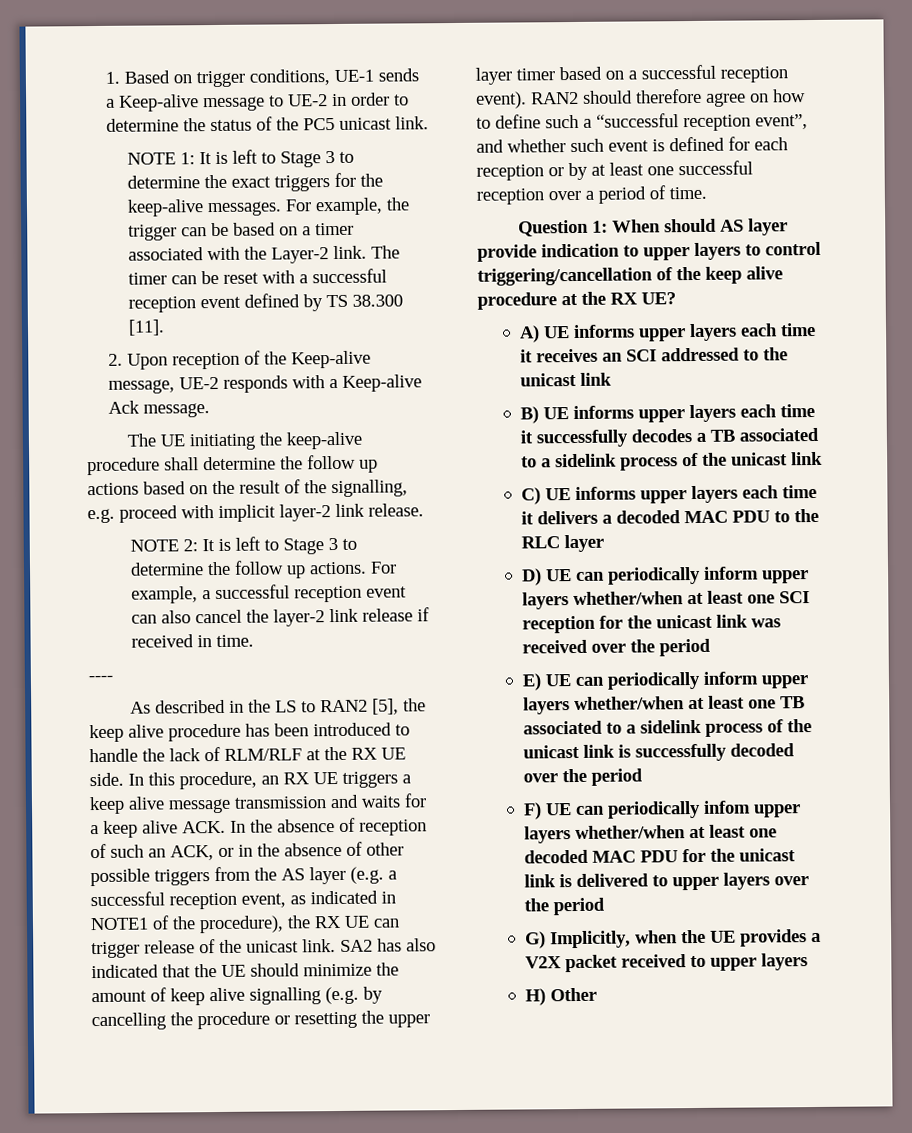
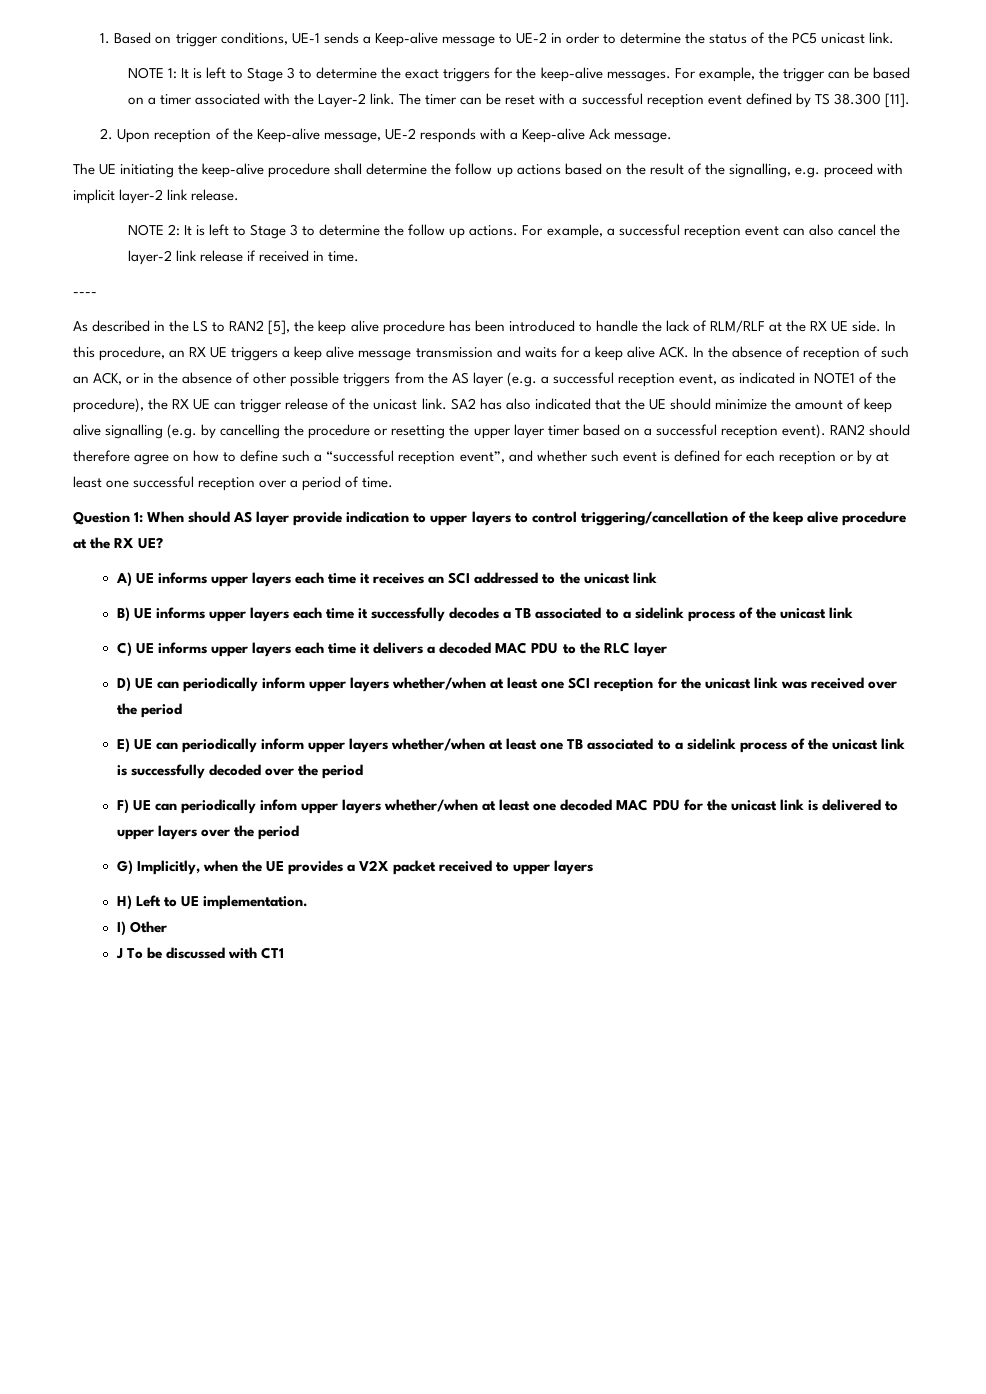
- H) Other
+ H) Left to UE implementation.
+ I) Other
+ J To be discussed with CT1

